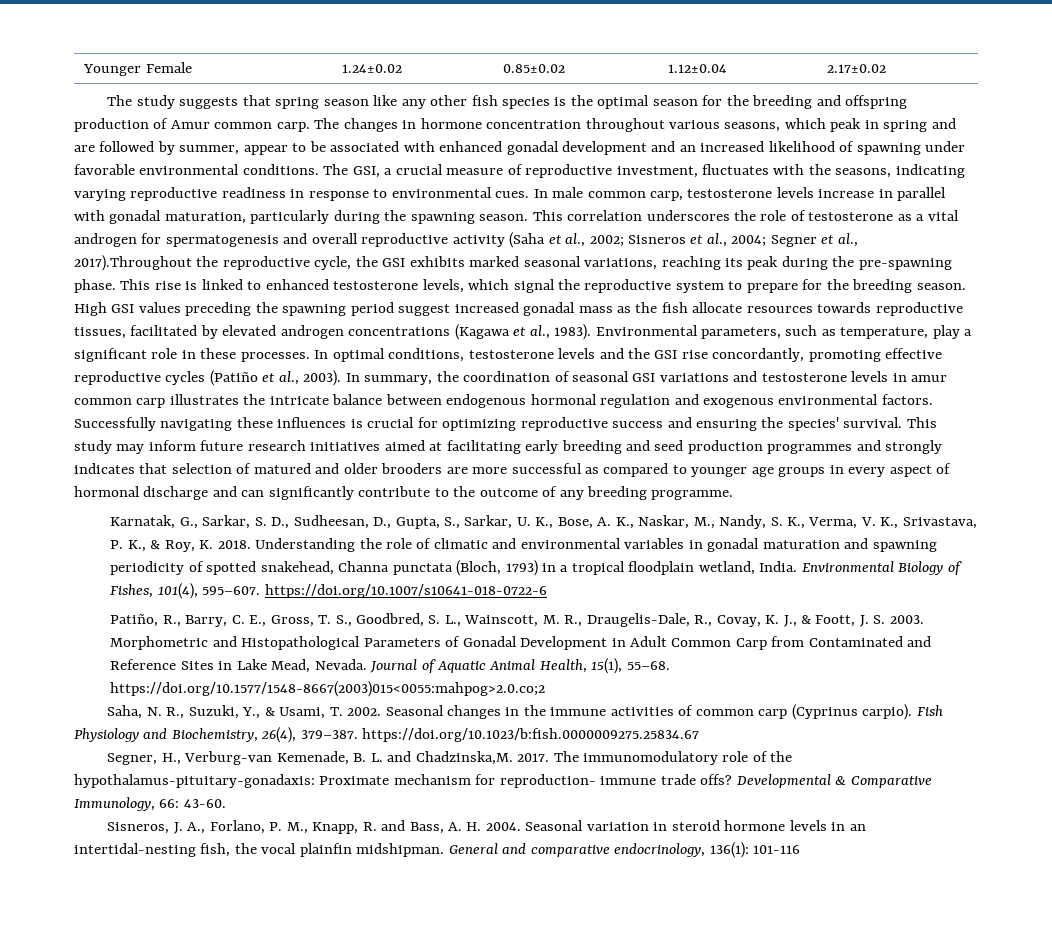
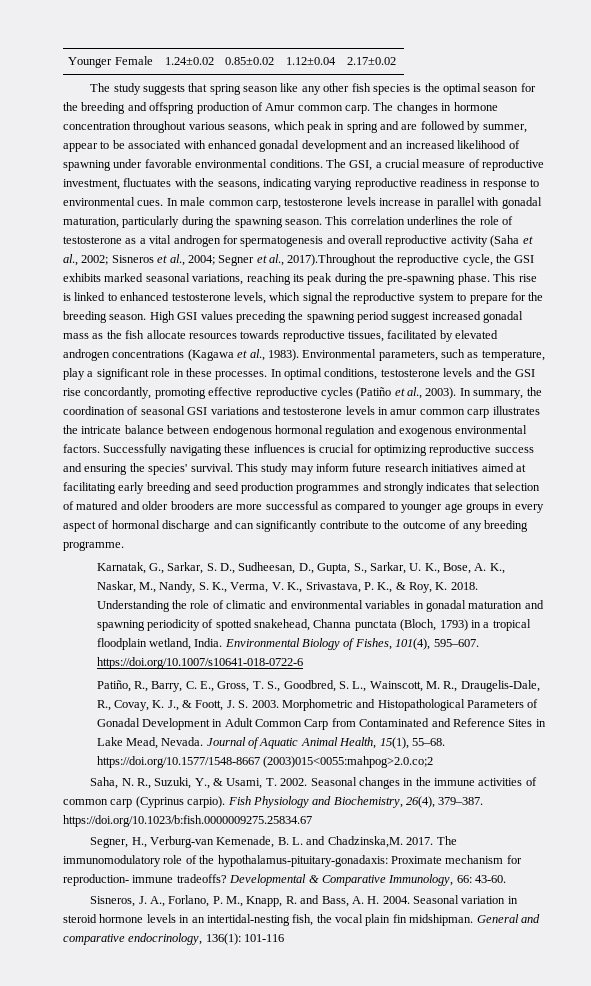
- This correlation underscores the role of testosterone as a vital androgen for spermatogenesis and overall reproductive activity (Saha et al., 2002; Sisneros et al., 2004; Segner et al., 2017).Throughout the reproductive cycle, the GSI exhibits marked seasonal variations, reaching its peak during the pre-spawning phase.
+ This correlation underlines the role of testosterone as a vital androgen for spermatogenesis and overall reproductive activity (Saha et al., 2002; Sisneros et al., 2004; Segner et al., 2017).Throughout the reproductive cycle, the GSI exhibits marked seasonal variations, reaching its peak during the pre-spawning phase.
- Journal of Aquatic Animal Health, 15(1), 55–68. https://doi.org/10.1577/1548-8667(2003)015<0055:mahpog>2.0.co;2
+ Journal of Aquatic Animal Health, 15(1), 55–68. https://doi.org/10.1577/1548-8667 (2003)015<0055:mahpog>2.0.co;2
- The immunomodulatory role of the hypothalamus-pituitary-gonadaxis: Proximate mechanism for reproduction- immune trade offs?
+ The immunomodulatory role of the hypothalamus-pituitary-gonadaxis: Proximate mechanism for reproduction- immune tradeoffs?
- Seasonal variation in steroid hormone levels in an intertidal-nesting fish, the vocal plainfin midshipman.
+ Seasonal variation in steroid hormone levels in an intertidal-nesting fish, the vocal plain fin midshipman.

